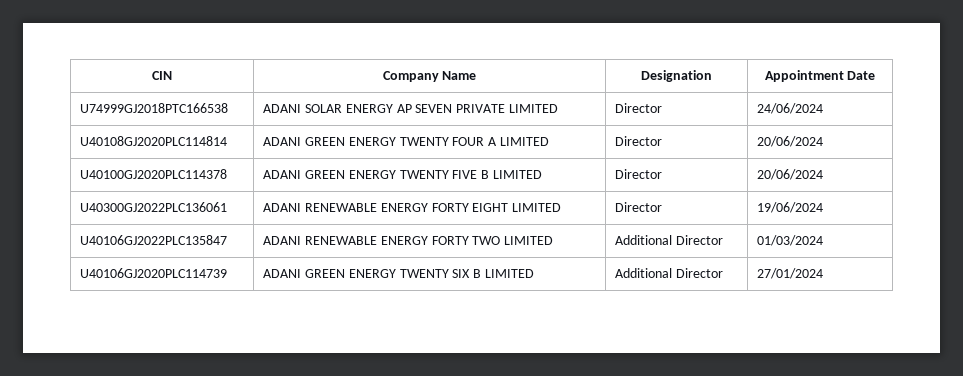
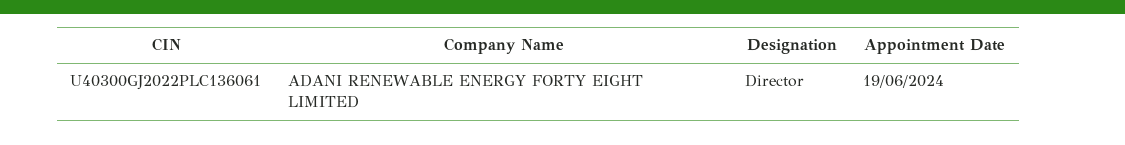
- U74999GJ2018PTC166538 | ADANI SOLAR ENERGY AP SEVEN PRIVATE LIMITED | Director | 24/06/2024
- U40108GJ2020PLC114814 | ADANI GREEN ENERGY TWENTY FOUR A LIMITED | Director | 20/06/2024
- U40100GJ2020PLC114378 | ADANI GREEN ENERGY TWENTY FIVE B LIMITED | Director | 20/06/2024
- U40106GJ2022PLC135847 | ADANI RENEWABLE ENERGY FORTY TWO LIMITED | Additional Director | 01/03/2024
- U40106GJ2020PLC114739 | ADANI GREEN ENERGY TWENTY SIX B LIMITED | Additional Director | 27/01/2024

